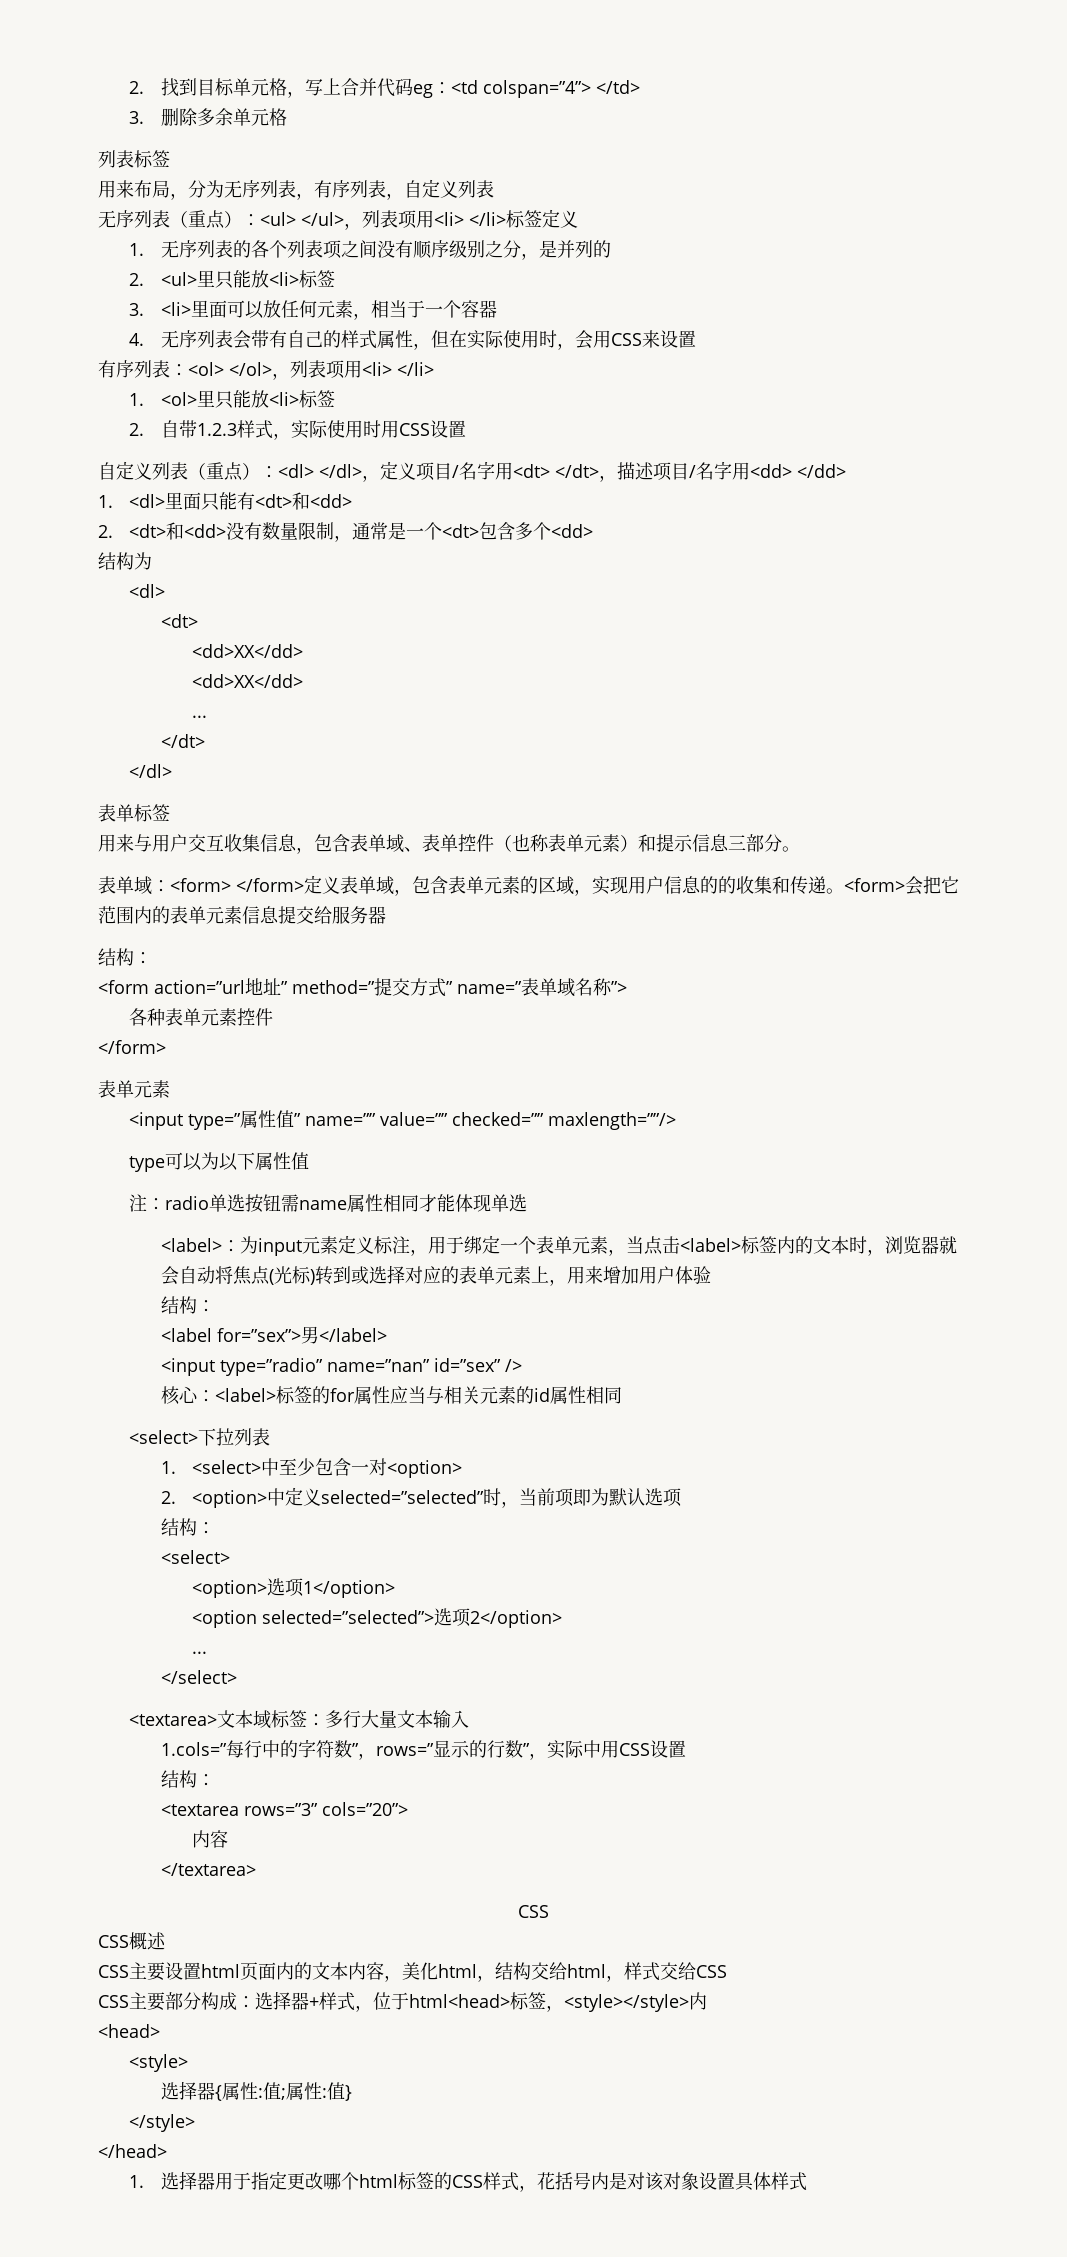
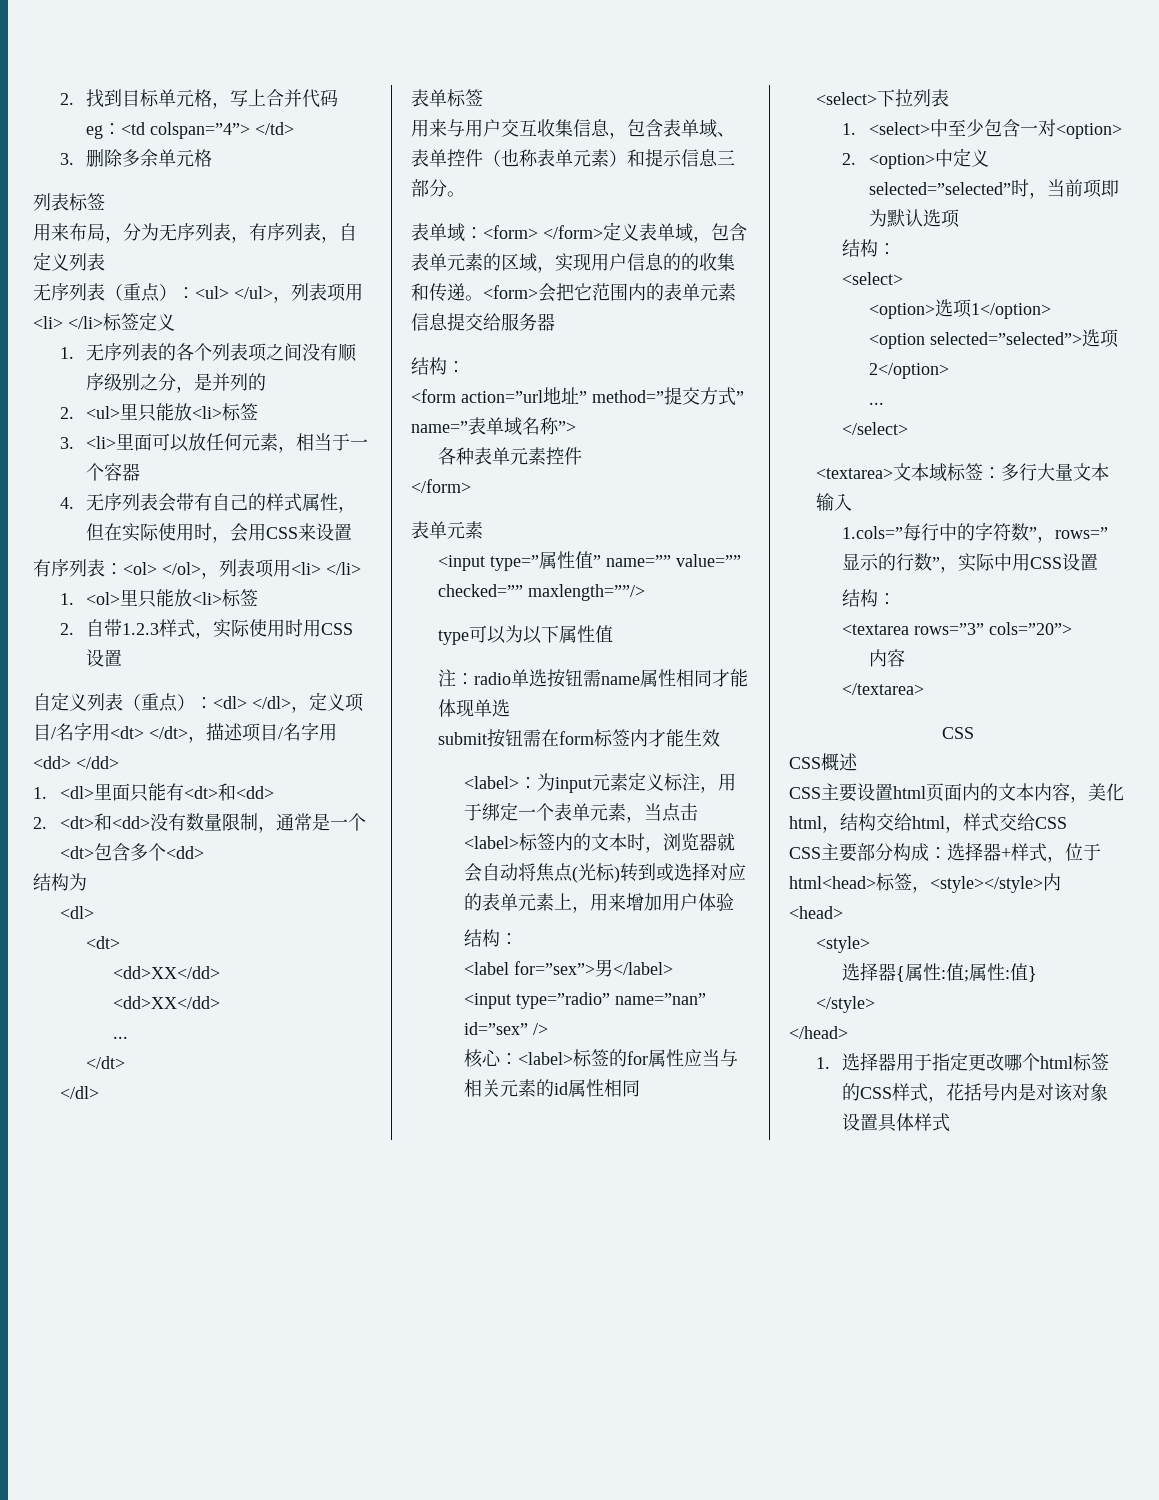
+ submit按钮需在form标签内才能生效

